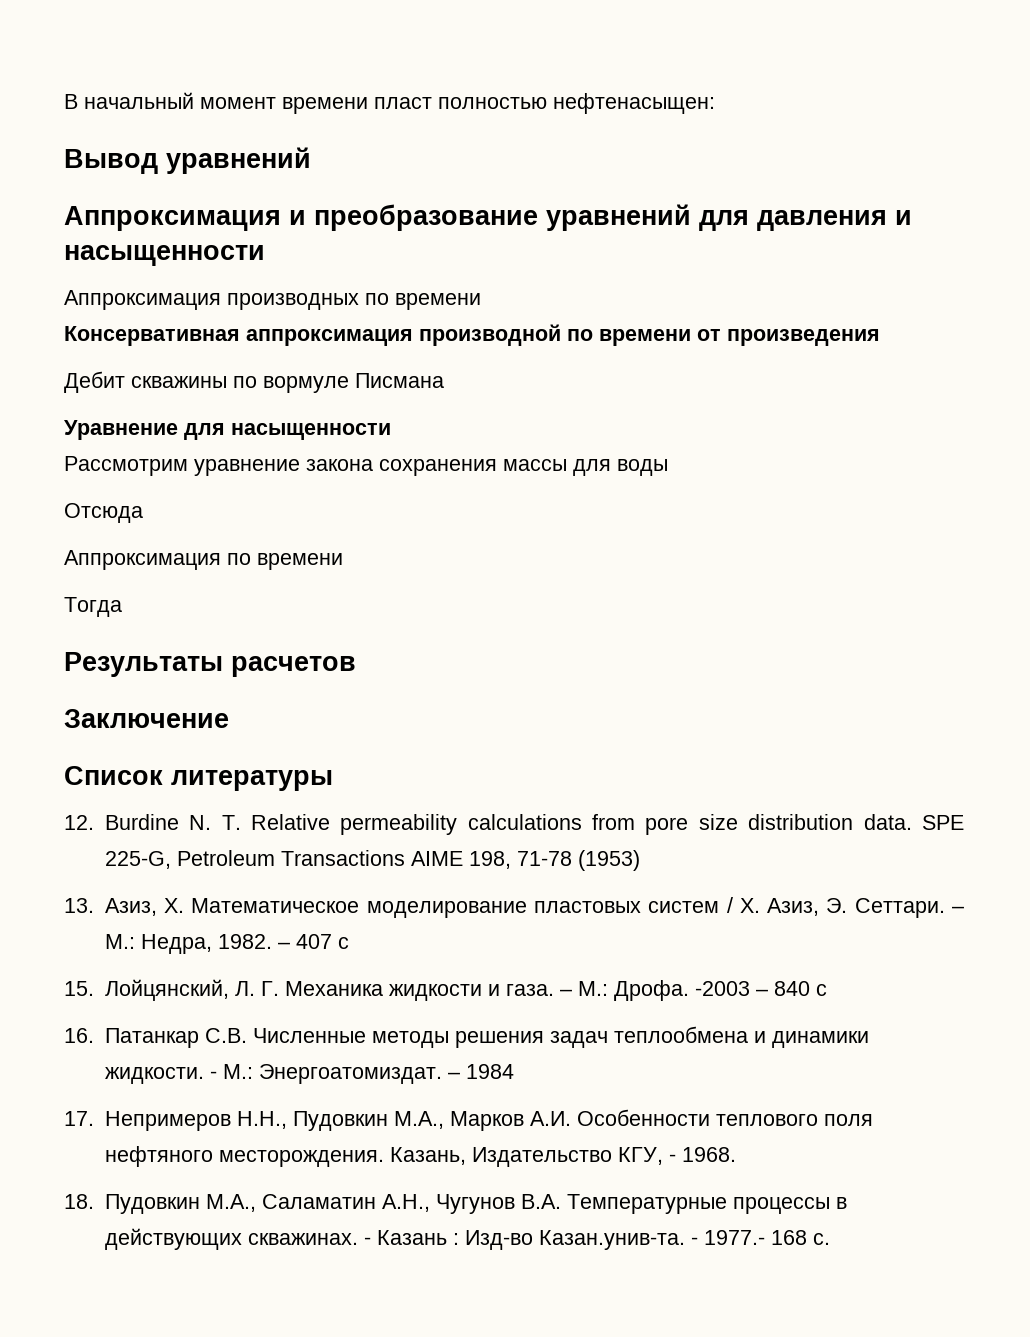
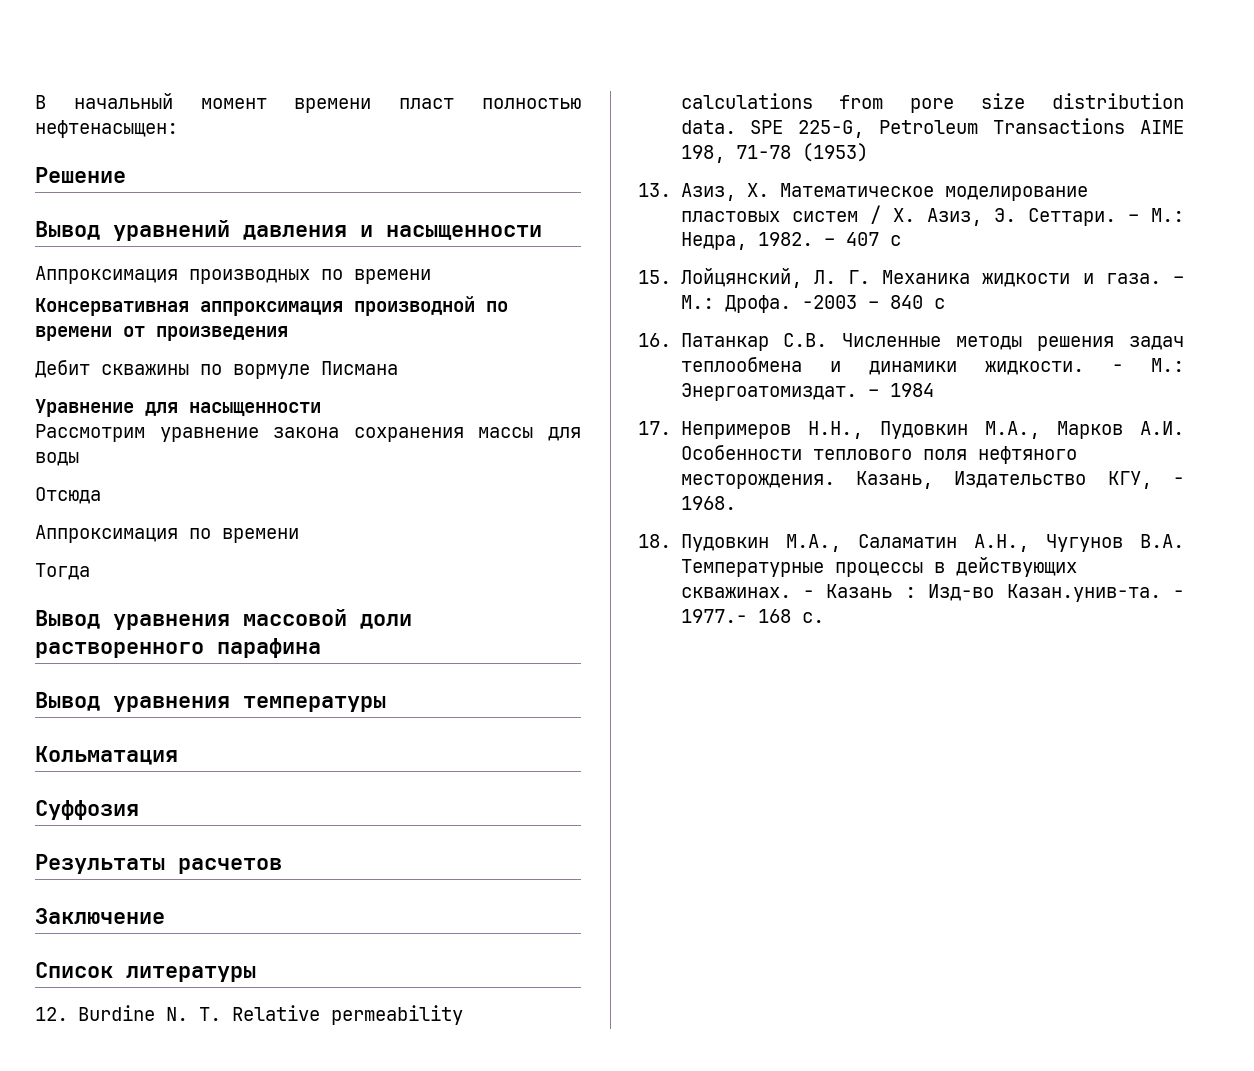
+ Решение
- Вывод уравнений
- Аппроксимация и преобразование уравнений для давления и насыщенности
+ Вывод уравнений давления и насыщенности
+ Вывод уравнения массовой доли растворенного парафина
+ Вывод уравнения температуры
+ Кольматация
+ Суффозия

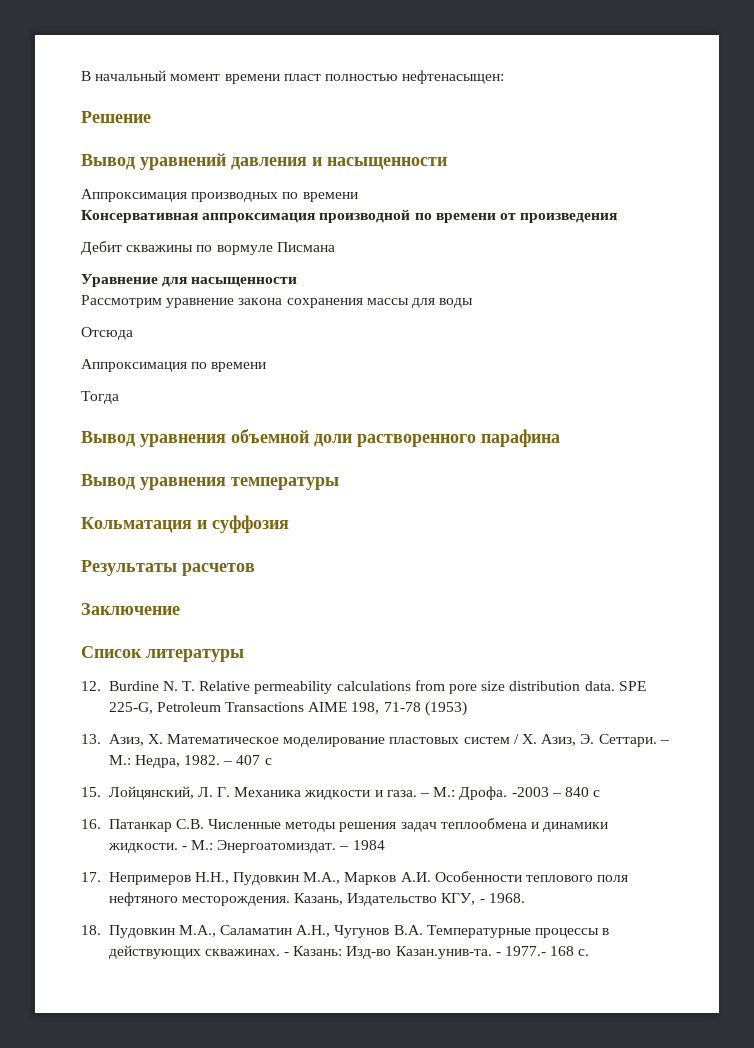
- Вывод уравнения массовой доли растворенного парафина
+ Вывод уравнения объемной доли растворенного парафина
- Кольматация
- Суффозия
+ Кольматация и суффозия
- - Казань : Изд-во Казан.унив-та. - 1977.- 168 с.
+ - Казань: Изд-во Казан.унив-та. - 1977.- 168 с.

